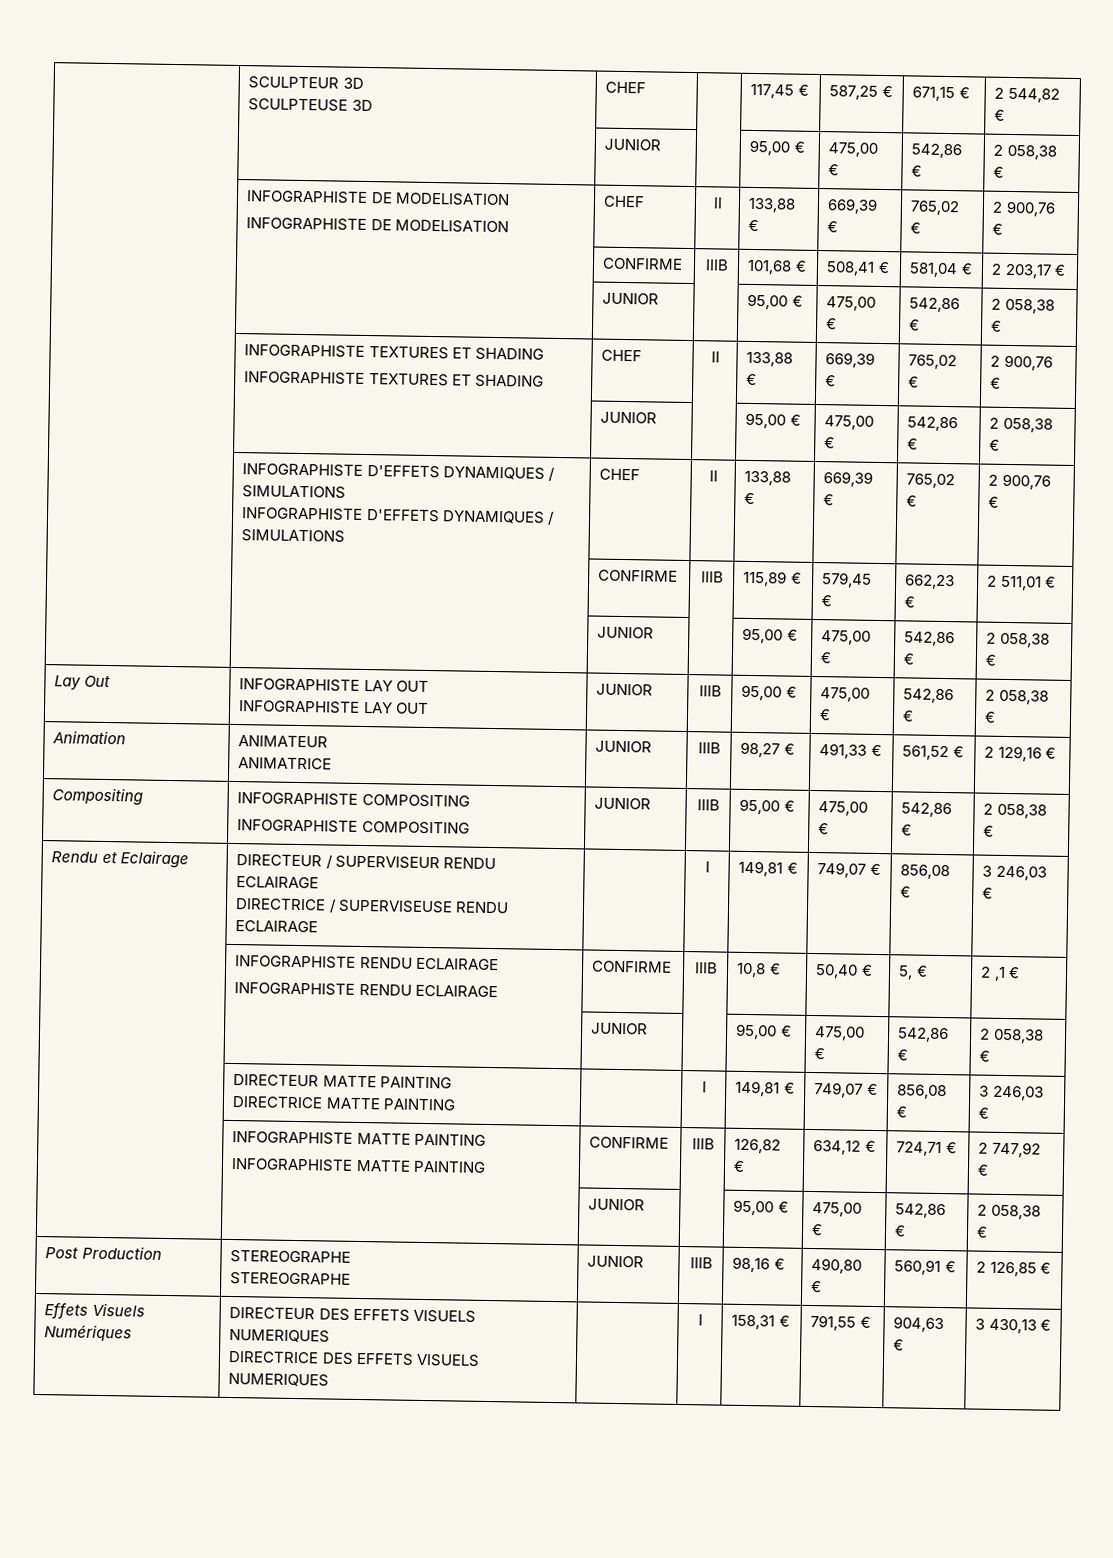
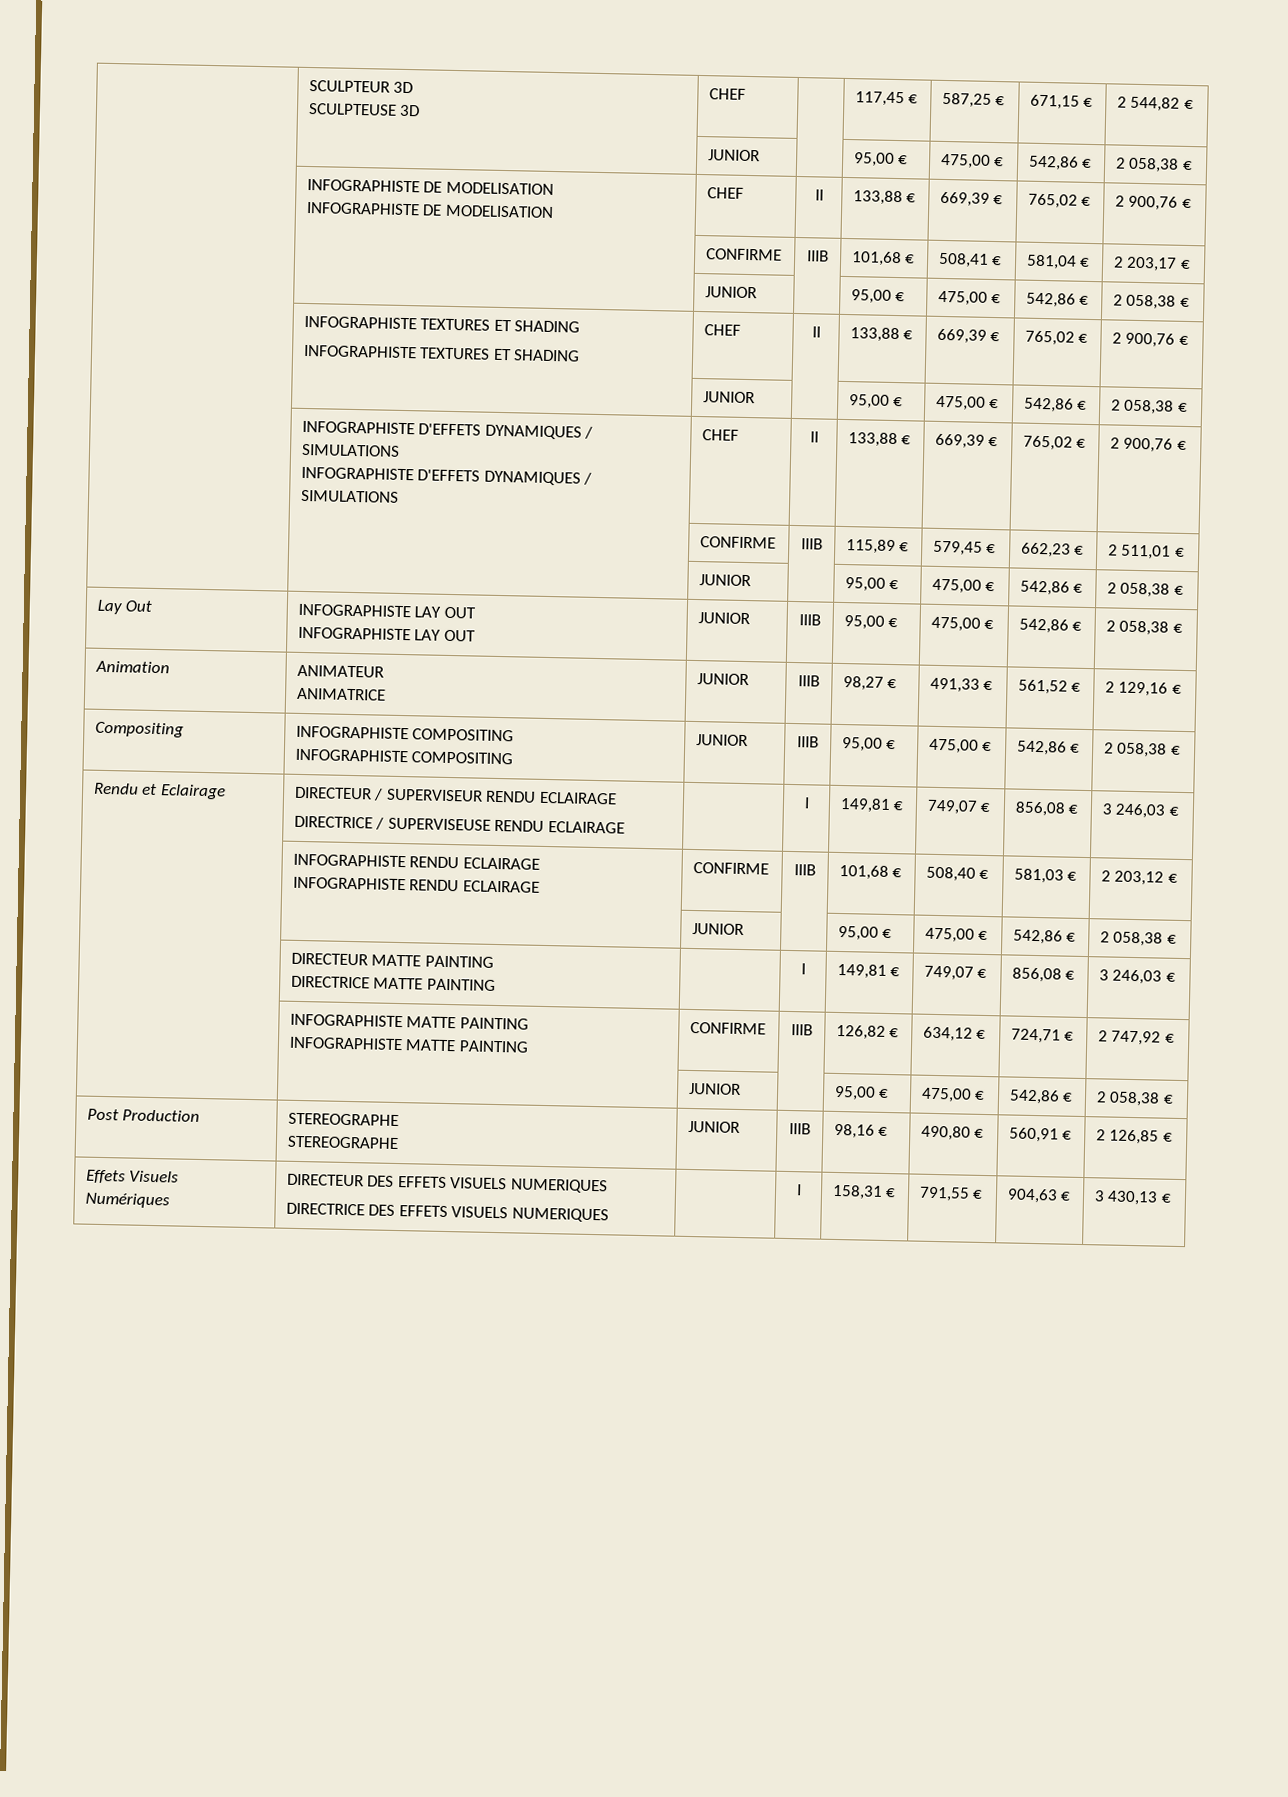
  | INFOGRAPHISTE RENDU ECLAIRAGE
- INFOGRAPHISTE RENDU ECLAIRAGE | CONFIRME | IIIB | 10,8 € | 50,40 € | 5, € | 2 ,1 €
+ INFOGRAPHISTE RENDU ECLAIRAGE | CONFIRME | IIIB | 101,68 € | 508,40 € | 581,03 € | 2 203,12 €

